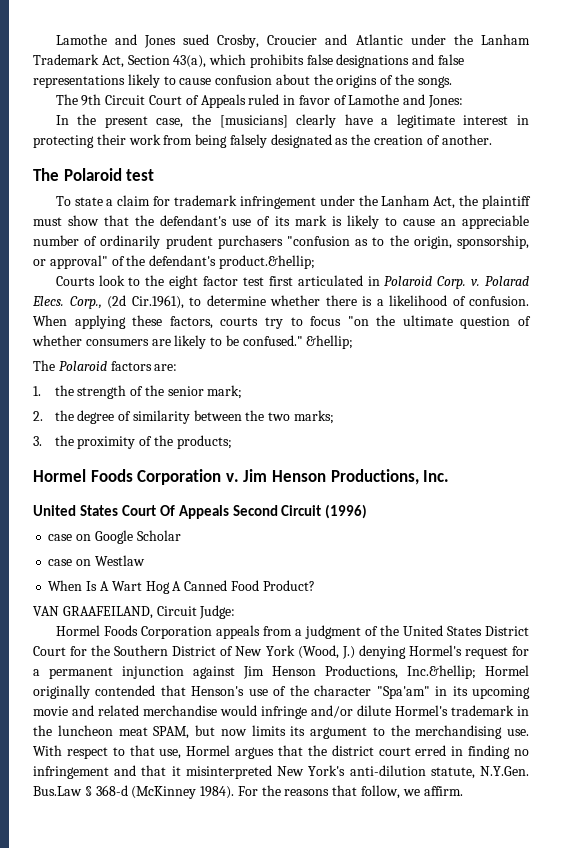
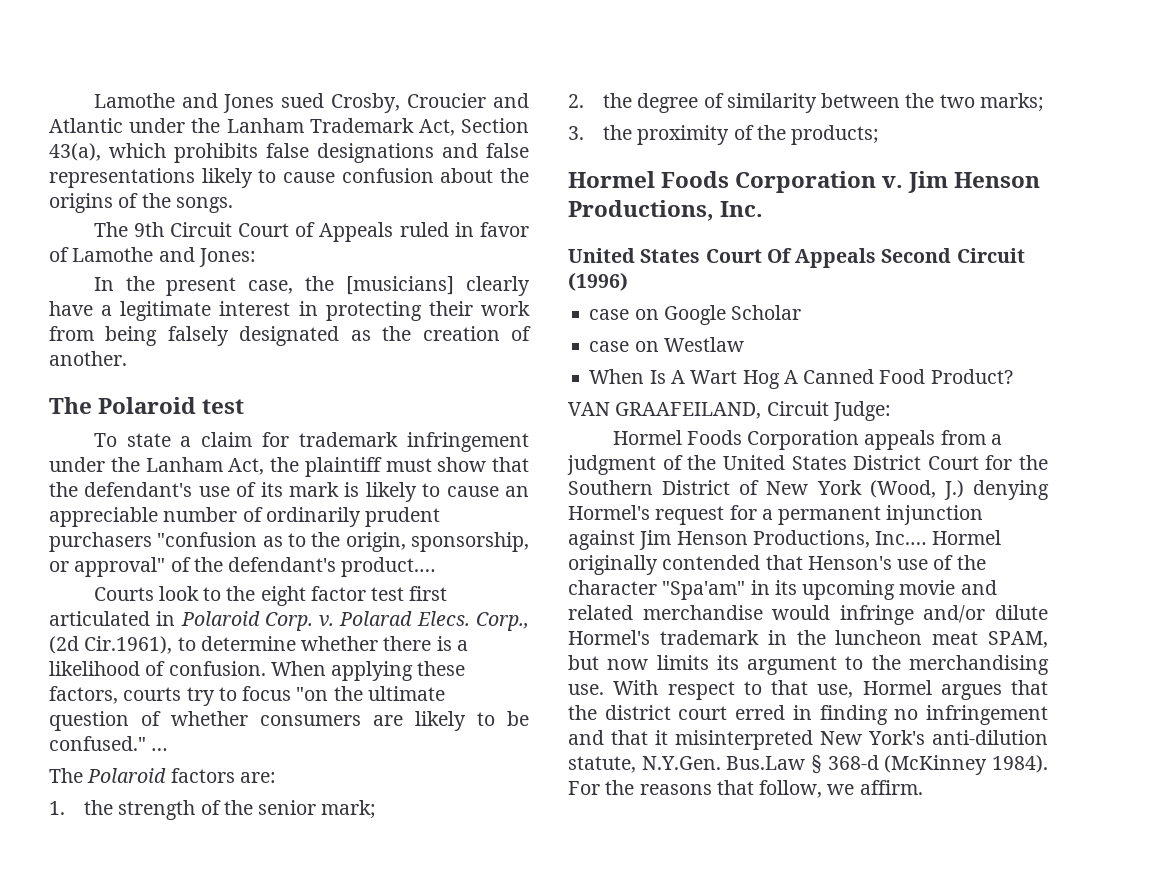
- To state a claim for trademark infringement under the Lanham Act, the plaintiff must show that the defendant's use of its mark is likely to cause an appreciable number of ordinarily prudent purchasers "confusion as to the origin, sponsorship, or approval" of the defendant's product.&hellip;
+ To state a claim for trademark infringement under the Lanham Act, the plaintiff must show that the defendant's use of its mark is likely to cause an appreciable number of ordinarily prudent purchasers "confusion as to the origin, sponsorship, or approval" of the defendant's product.…
- &hellip;
+ …
- Hormel Foods Corporation appeals from a judgment of the United States District Court for the Southern District of New York (Wood, J.) denying Hormel's request for a permanent injunction against Jim Henson Productions, Inc.&hellip;
+ Hormel Foods Corporation appeals from a judgment of the United States District Court for the Southern District of New York (Wood, J.) denying Hormel's request for a permanent injunction against Jim Henson Productions, Inc.…

